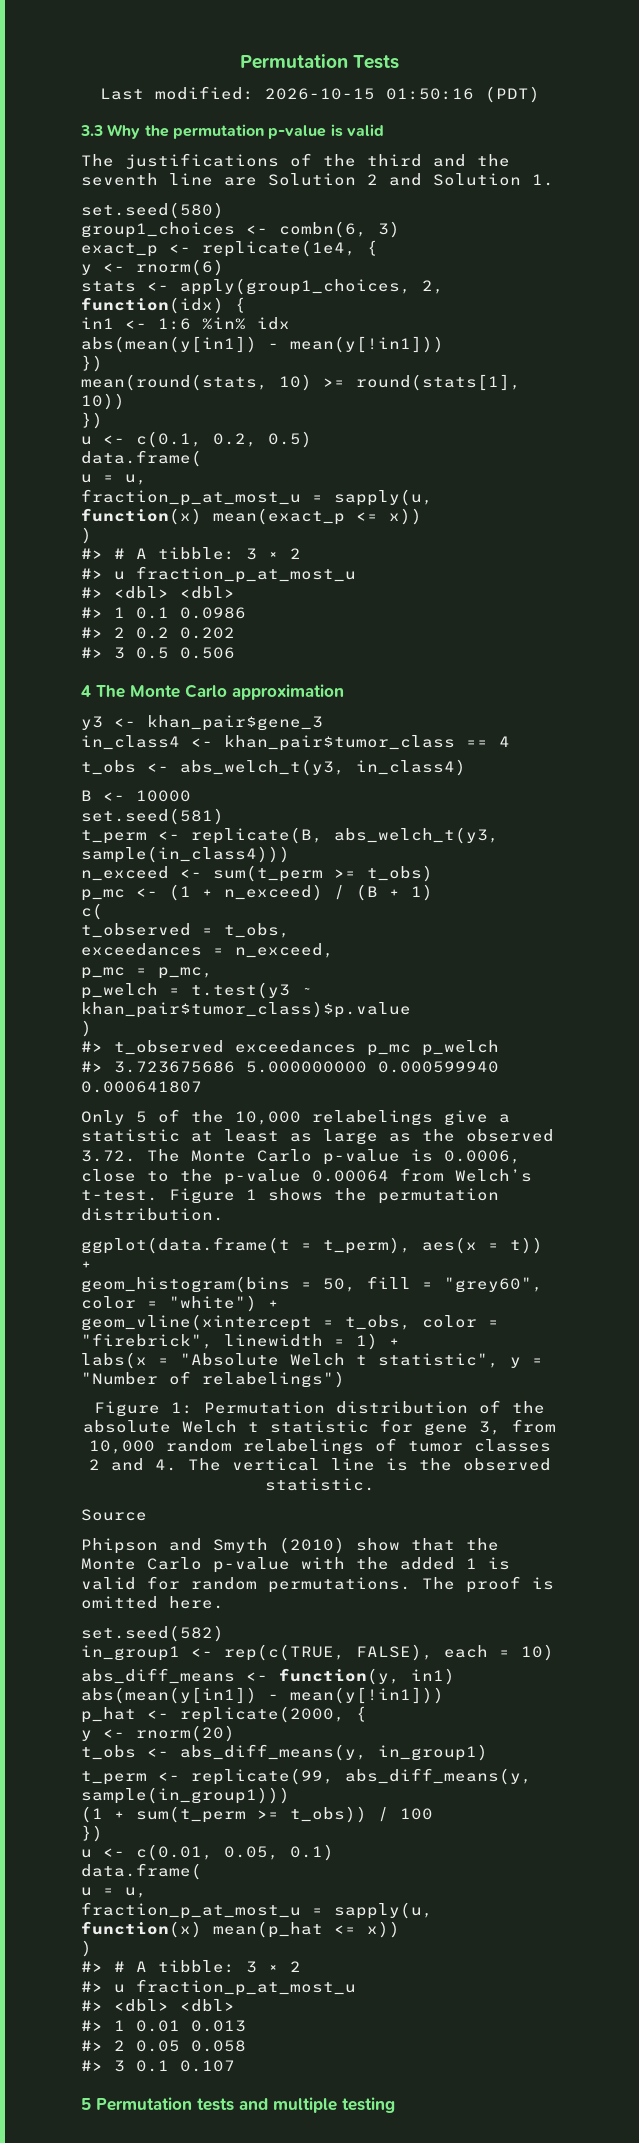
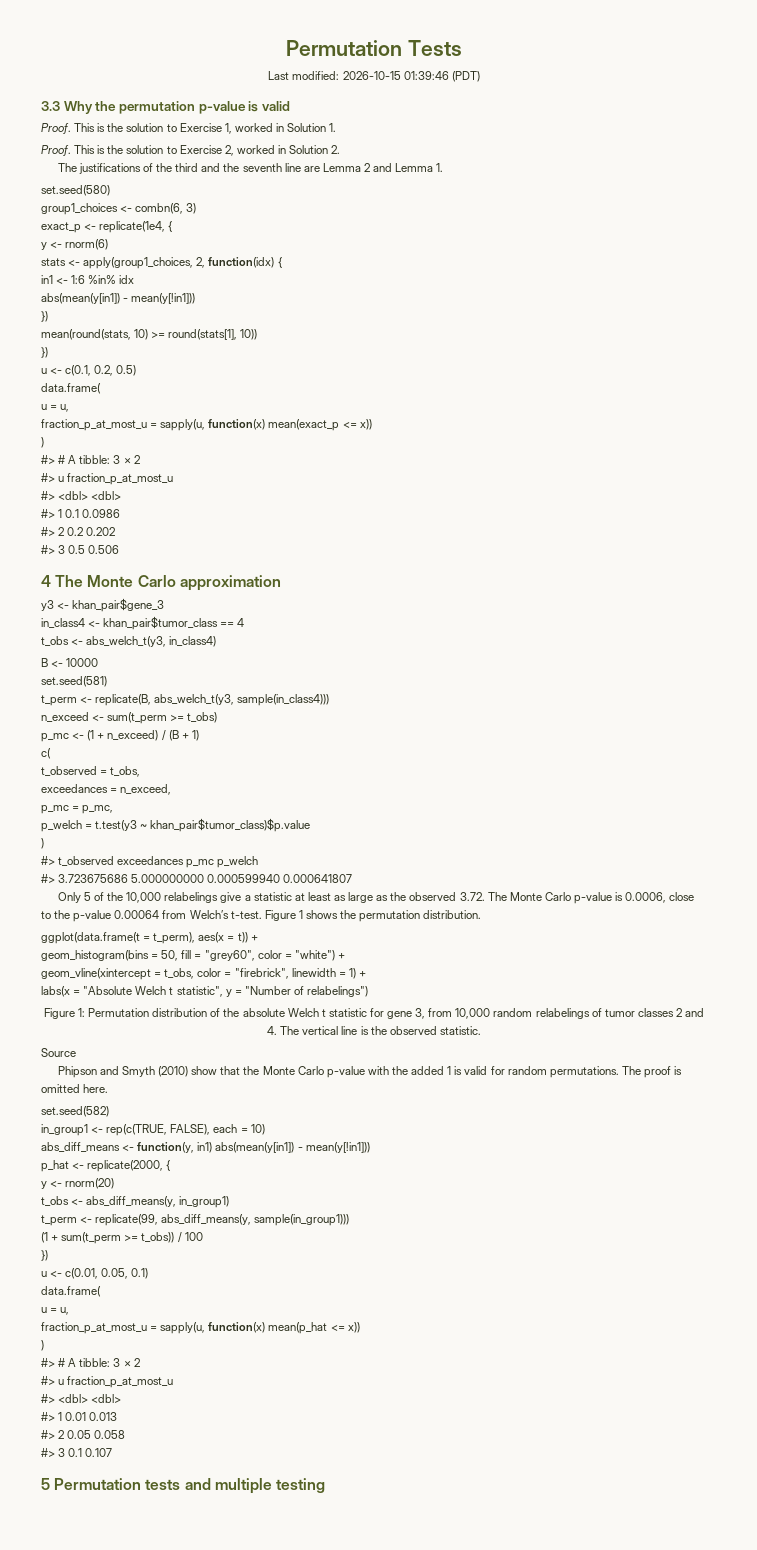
- Last modified: 2026-10-15 01:50:16 (PDT)
+ Last modified: 2026-10-15 01:39:46 (PDT)
+ Proof. This is the solution to Exercise 1, worked in Solution 1.
+ Proof. This is the solution to Exercise 2, worked in Solution 2.
- The justifications of the third and the seventh line are Solution 2 and Solution 1.
+ The justifications of the third and the seventh line are Lemma 2 and Lemma 1.

